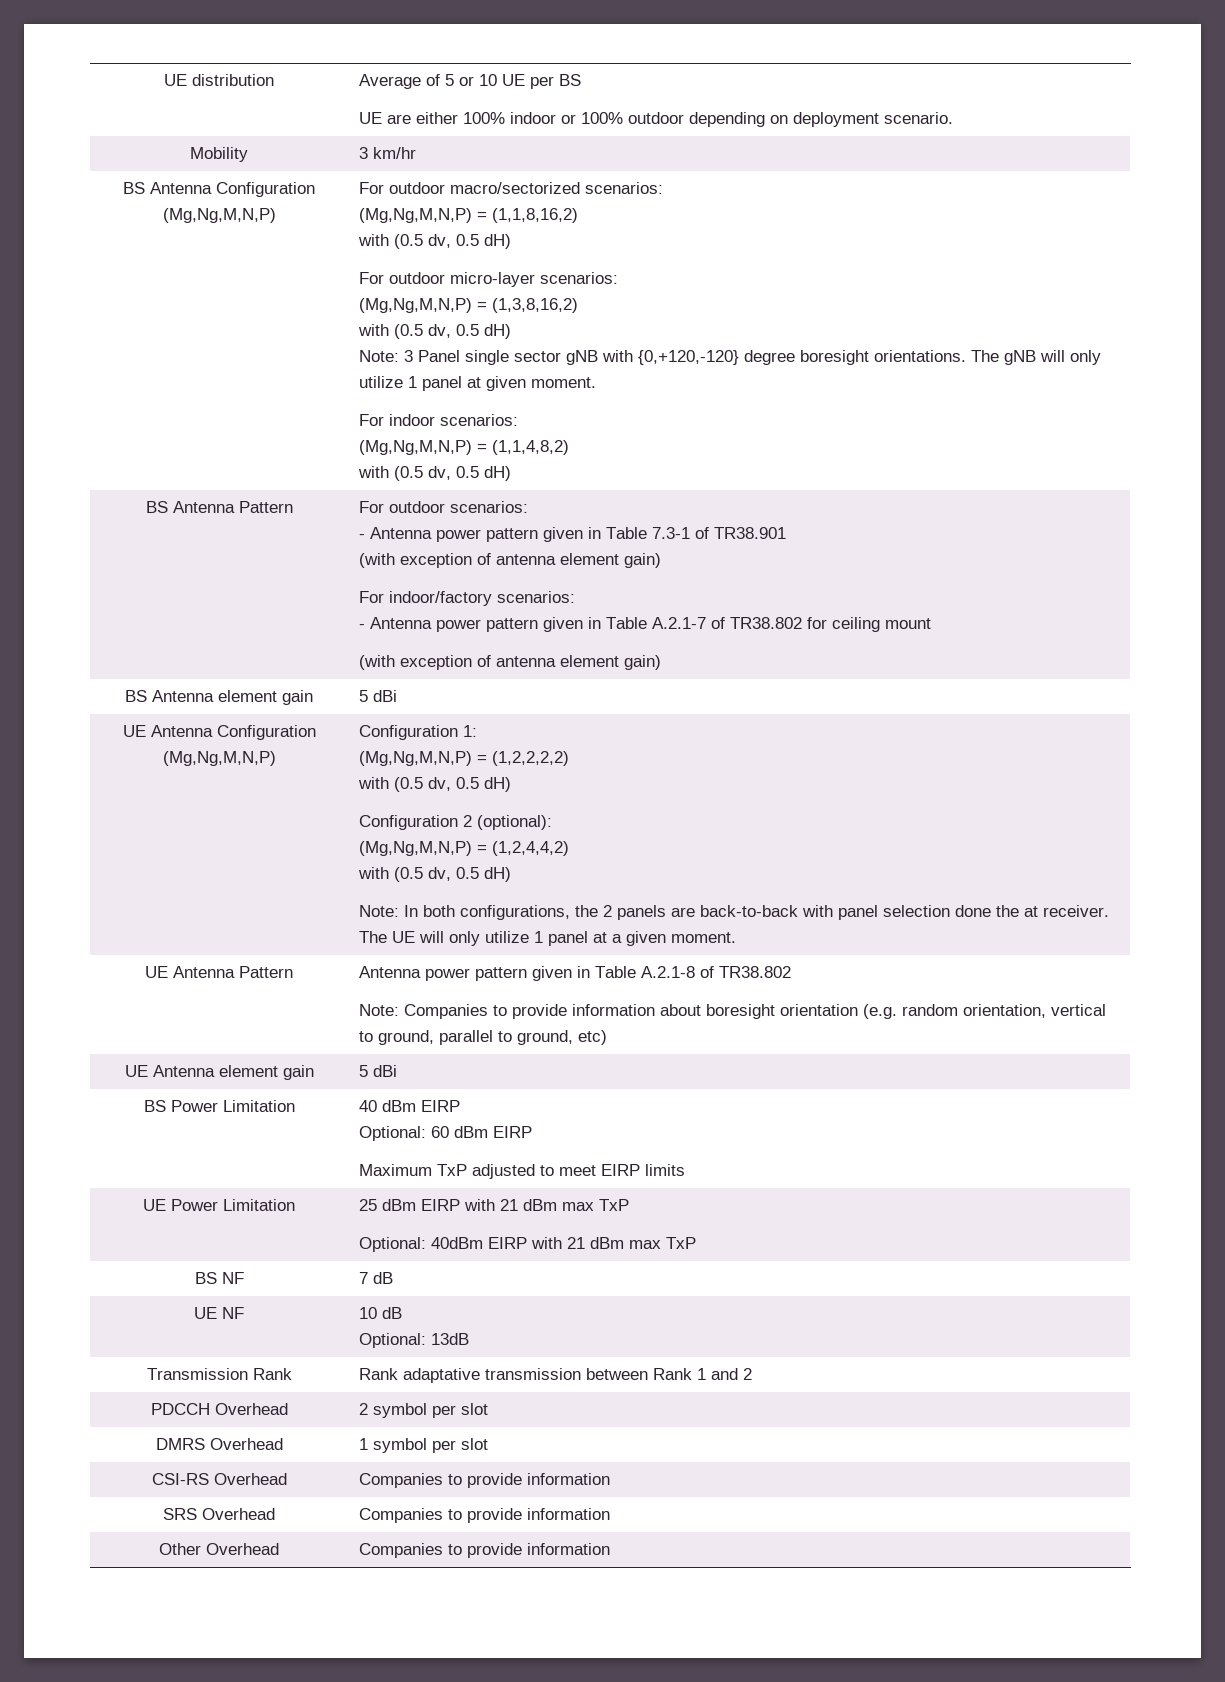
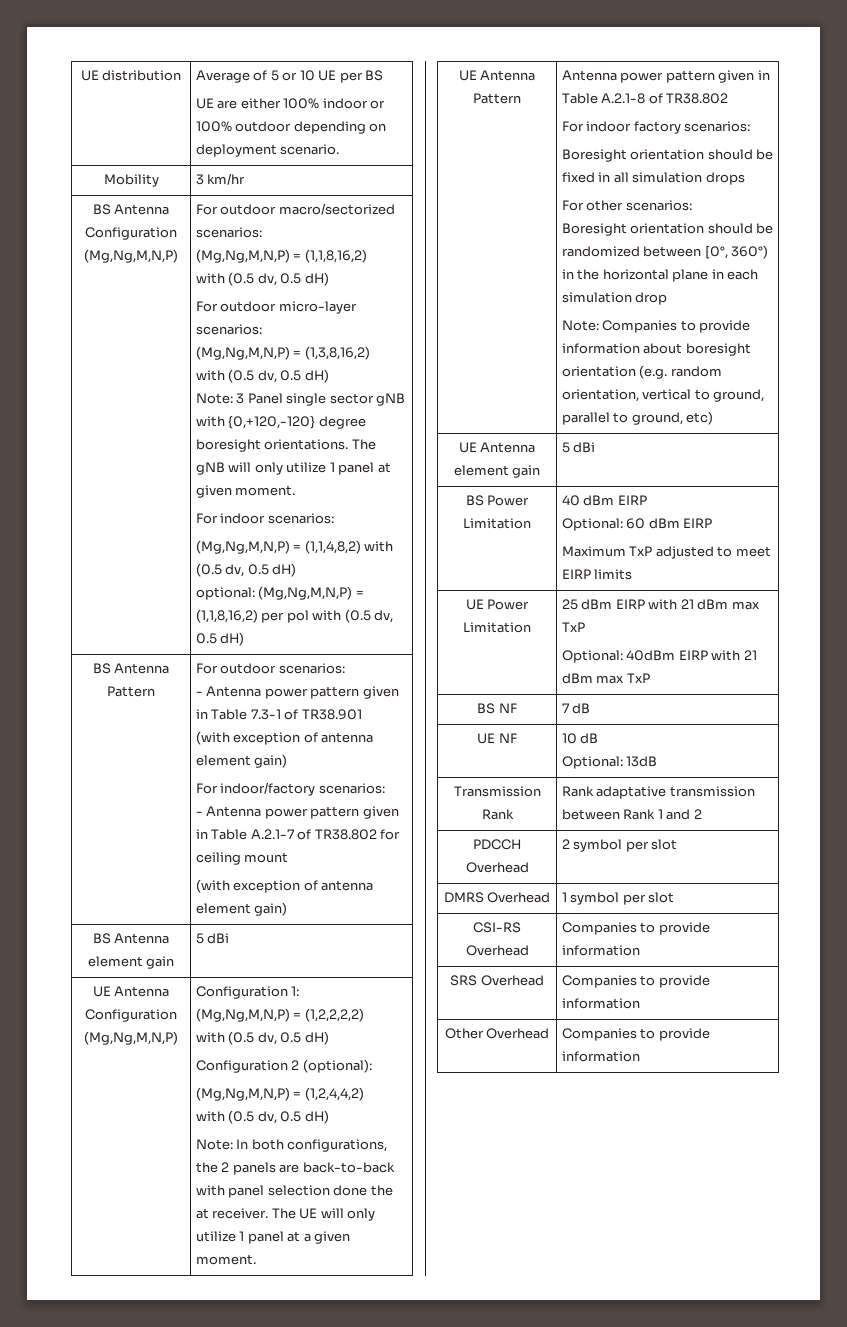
- (Mg,Ng,M,N,P) = (1,1,4,8,2)
- with (0.5 dv, 0.5 dH)
+ (Mg,Ng,M,N,P) = (1,1,4,8,2) with (0.5 dv, 0.5 dH)
+ optional: (Mg,Ng,M,N,P) = (1,1,8,16,2) per pol with (0.5 dv, 0.5 dH)
+ For indoor factory scenarios:
+ Boresight orientation should be fixed in all simulation drops
+ For other scenarios:
+ Boresight orientation should be randomized between [0°, 360°) in the horizontal plane in each simulation drop

